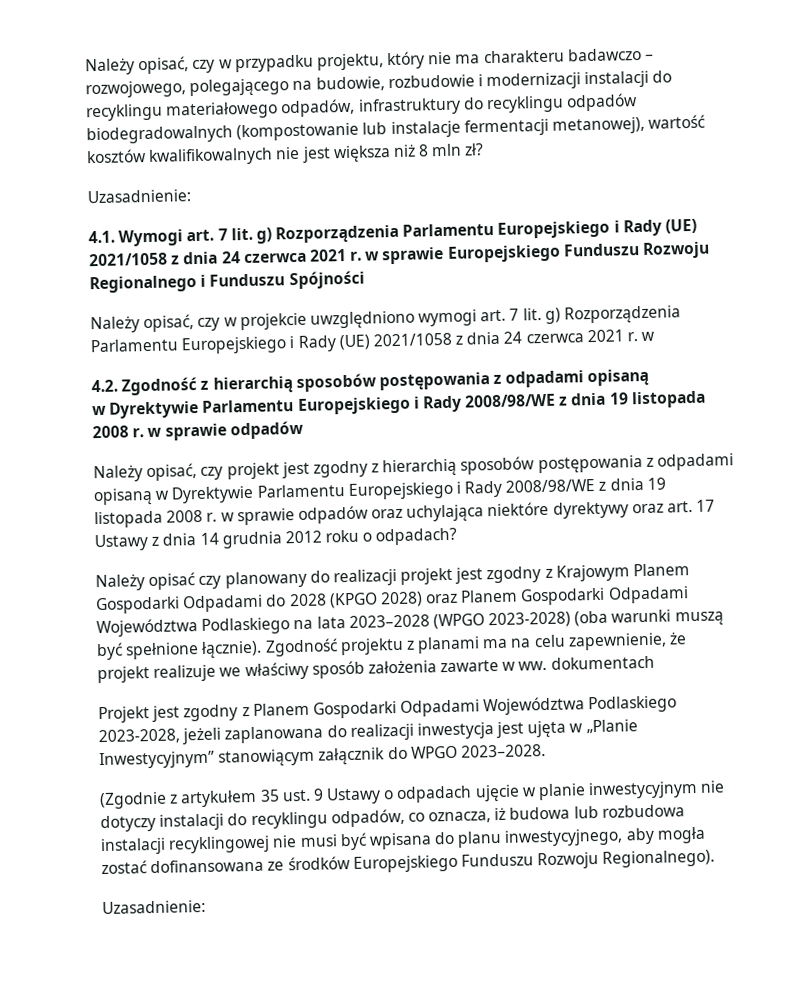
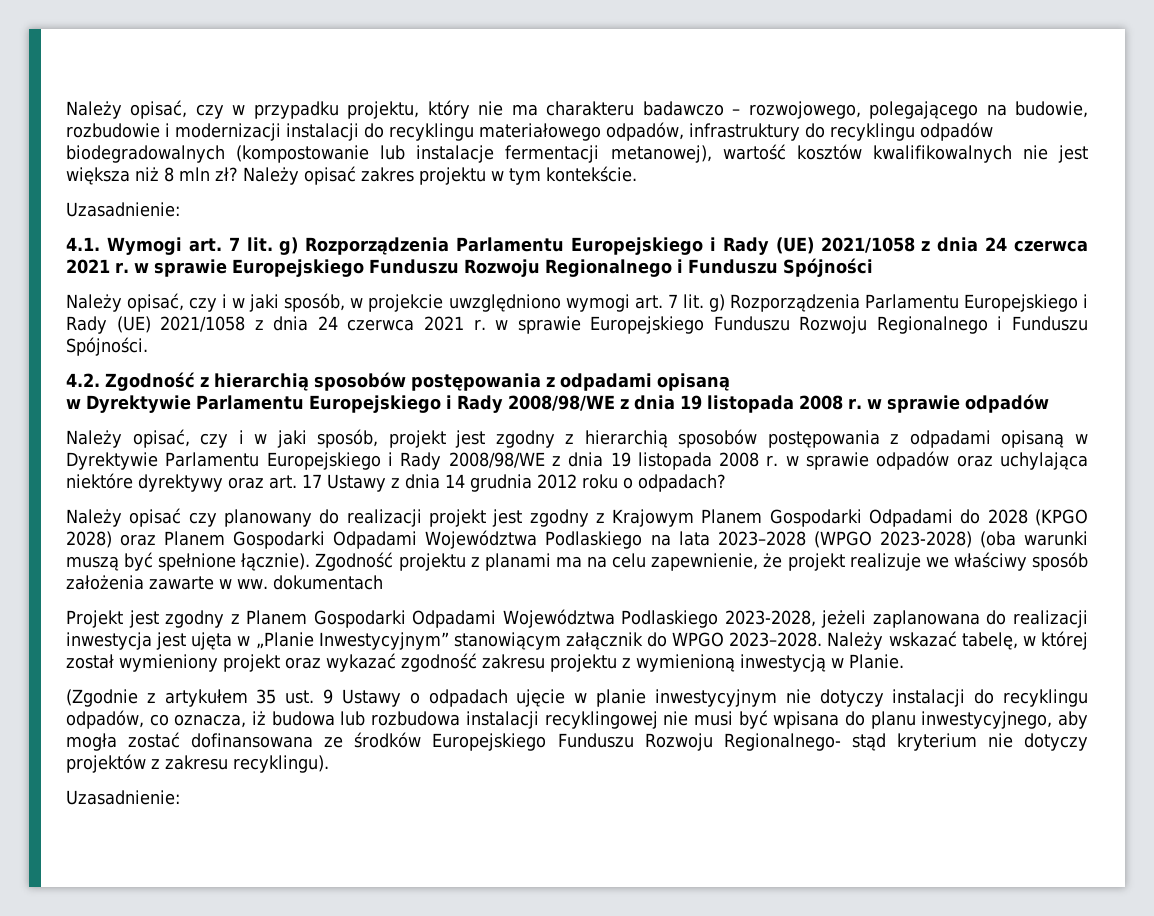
+ Należy opisać zakres projektu w tym kontekście.
- Należy opisać, czy w projekcie uwzględniono wymogi art. 7 lit. g) Rozporządzenia Parlamentu Europejskiego i Rady (UE) 2021/1058 z dnia 24 czerwca 2021 r. w
+ Należy opisać, czy i w jaki sposób, w projekcie uwzględniono wymogi art. 7 lit. g) Rozporządzenia Parlamentu Europejskiego i Rady (UE) 2021/1058 z dnia 24 czerwca 2021 r. w sprawie Europejskiego Funduszu Rozwoju Regionalnego i Funduszu Spójności.
- Należy opisać, czy projekt jest zgodny z hierarchią sposobów postępowania z odpadami opisaną w Dyrektywie Parlamentu Europejskiego i Rady 2008/98/WE z dnia 19 listopada 2008 r. w sprawie odpadów oraz uchylająca niektóre dyrektywy oraz art. 17 Ustawy z dnia 14 grudnia 2012 roku o odpadach?
+ Należy opisać, czy i w jaki sposób, projekt jest zgodny z hierarchią sposobów postępowania z odpadami opisaną w Dyrektywie Parlamentu Europejskiego i Rady 2008/98/WE z dnia 19 listopada 2008 r. w sprawie odpadów oraz uchylająca niektóre dyrektywy oraz art. 17 Ustawy z dnia 14 grudnia 2012 roku o odpadach?
+ Należy wskazać tabelę, w której został wymieniony projekt oraz wykazać zgodność zakresu projektu z wymienioną inwestycją w Planie.
- (Zgodnie z artykułem 35 ust. 9 Ustawy o odpadach ujęcie w planie inwestycyjnym nie dotyczy instalacji do recyklingu odpadów, co oznacza, iż budowa lub rozbudowa instalacji recyklingowej nie musi być wpisana do planu inwestycyjnego, aby mogła zostać dofinansowana ze środków Europejskiego Funduszu Rozwoju Regionalnego).
+ (Zgodnie z artykułem 35 ust. 9 Ustawy o odpadach ujęcie w planie inwestycyjnym nie dotyczy instalacji do recyklingu odpadów, co oznacza, iż budowa lub rozbudowa instalacji recyklingowej nie musi być wpisana do planu inwestycyjnego, aby mogła zostać dofinansowana ze środków Europejskiego Funduszu Rozwoju Regionalnego- stąd kryterium nie dotyczy projektów z zakresu recyklingu).

